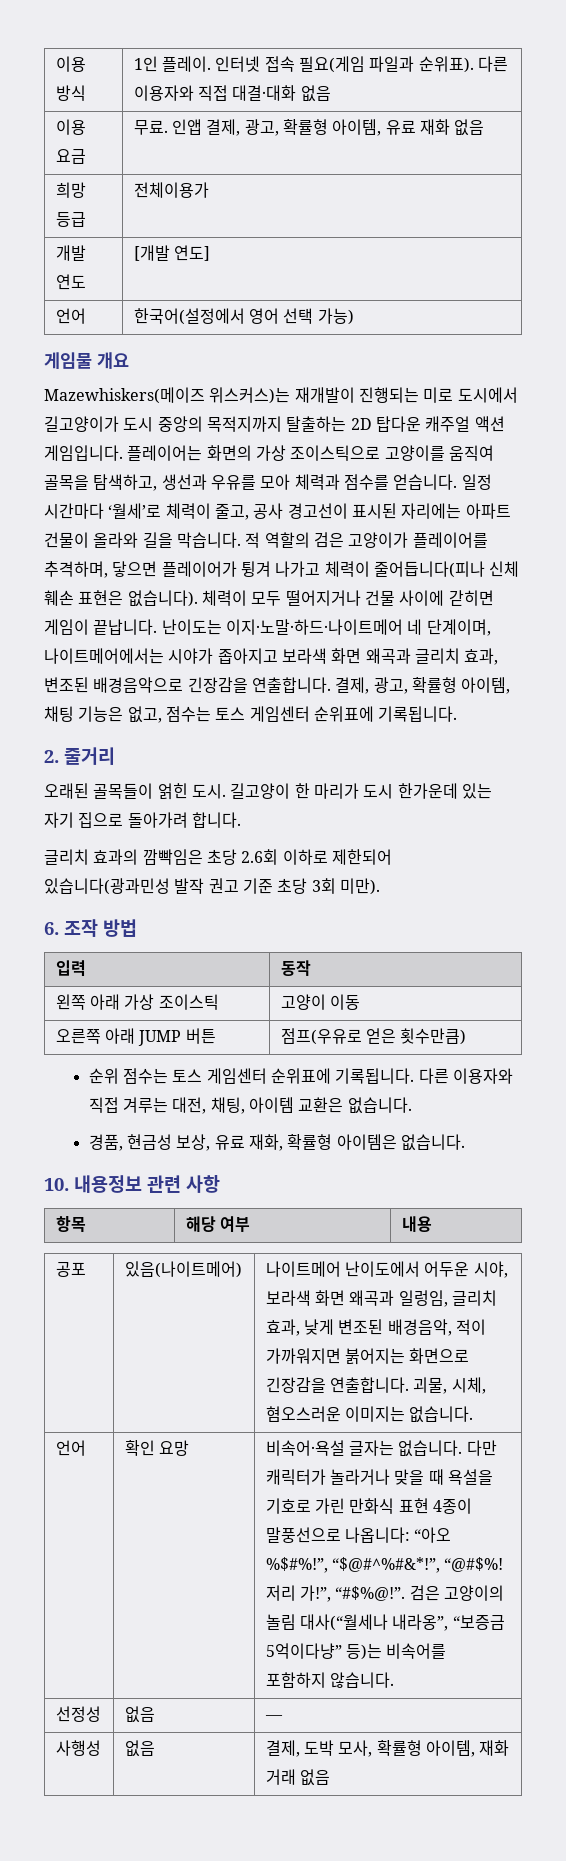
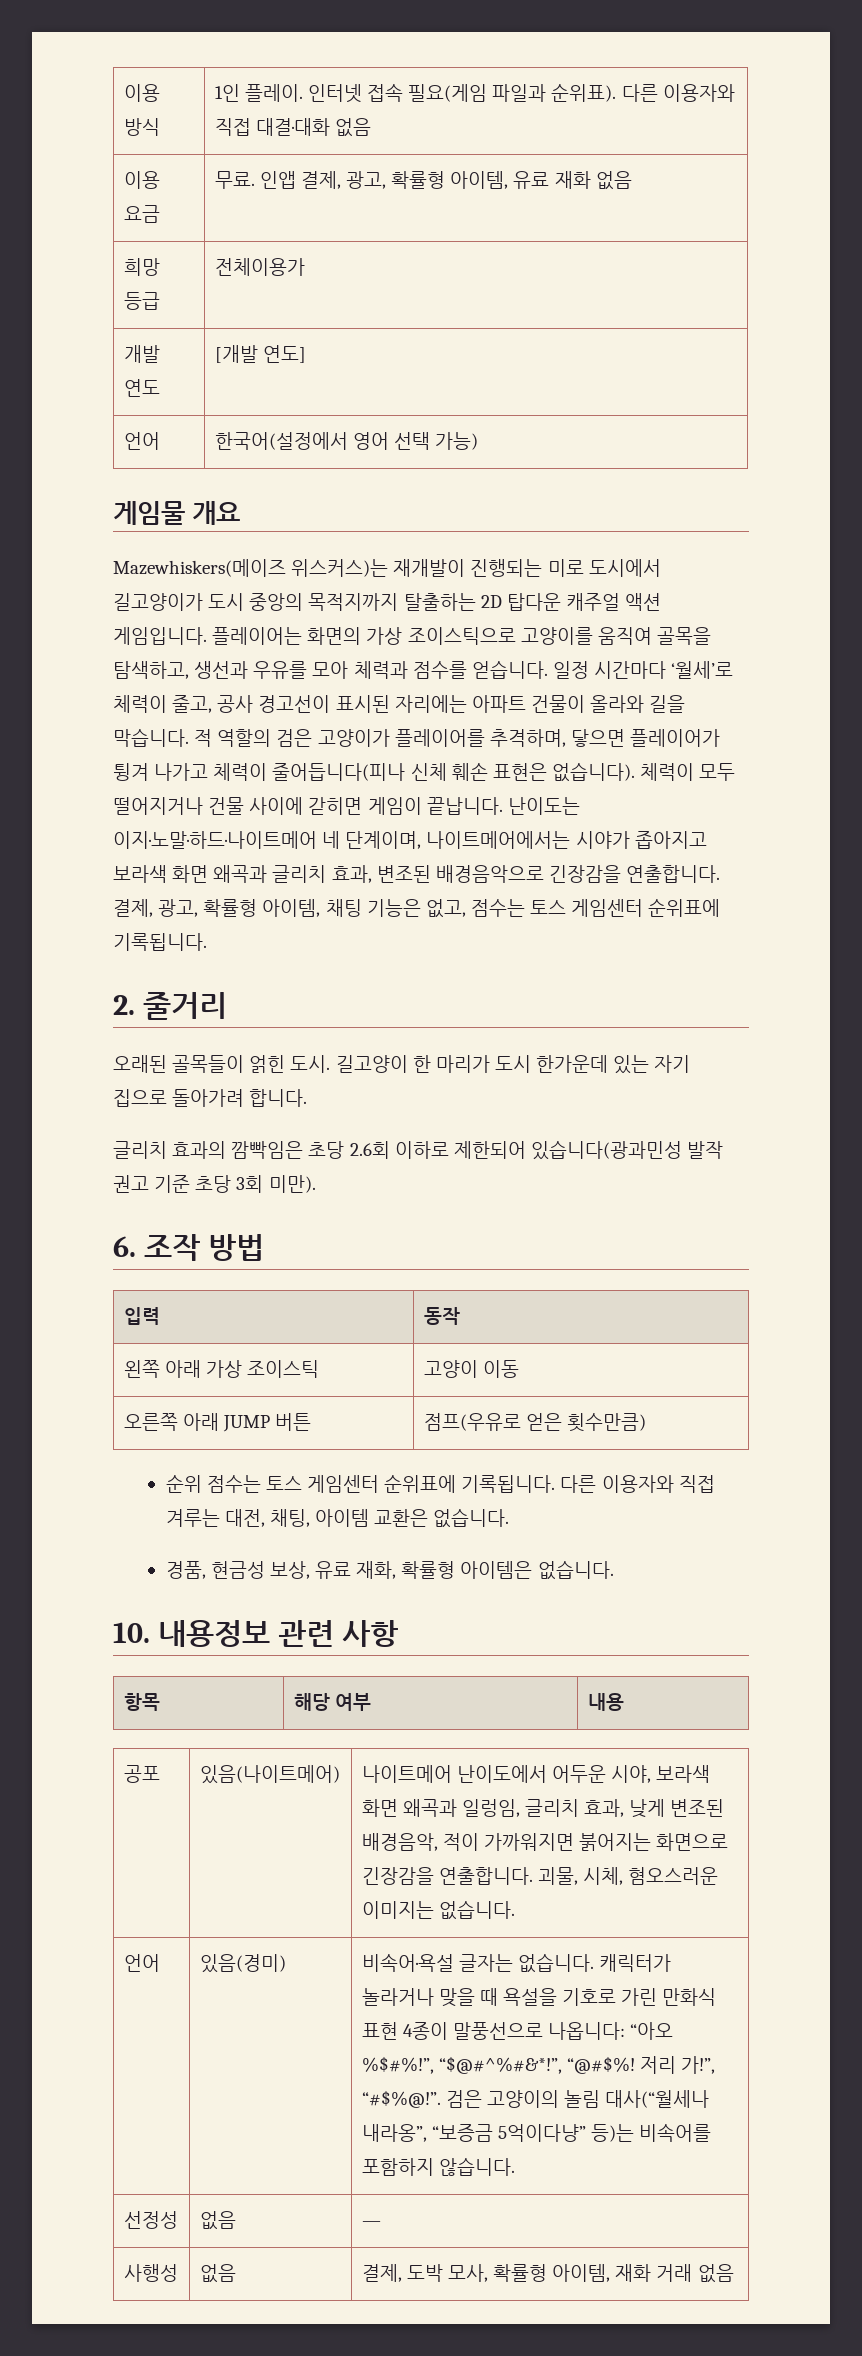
- 언어 | 확인 요망 | 비속어·욕설 글자는 없습니다. 다만 캐릭터가 놀라거나 맞을 때 욕설을 기호로 가린 만화식 표현 4종이 말풍선으로 나옵니다: “아오 %$#%!”, “$@#^%#&*!”, “@#$%! 저리 가!”, “#$%@!”. 검은 고양이의 놀림 대사(“월세나 내라옹”, “보증금 5억이다냥” 등)는 비속어를 포함하지 않습니다.
+ 언어 | 있음(경미) | 비속어·욕설 글자는 없습니다. 캐릭터가 놀라거나 맞을 때 욕설을 기호로 가린 만화식 표현 4종이 말풍선으로 나옵니다: “아오 %$#%!”, “$@#^%#&*!”, “@#$%! 저리 가!”, “#$%@!”. 검은 고양이의 놀림 대사(“월세나 내라옹”, “보증금 5억이다냥” 등)는 비속어를 포함하지 않습니다.

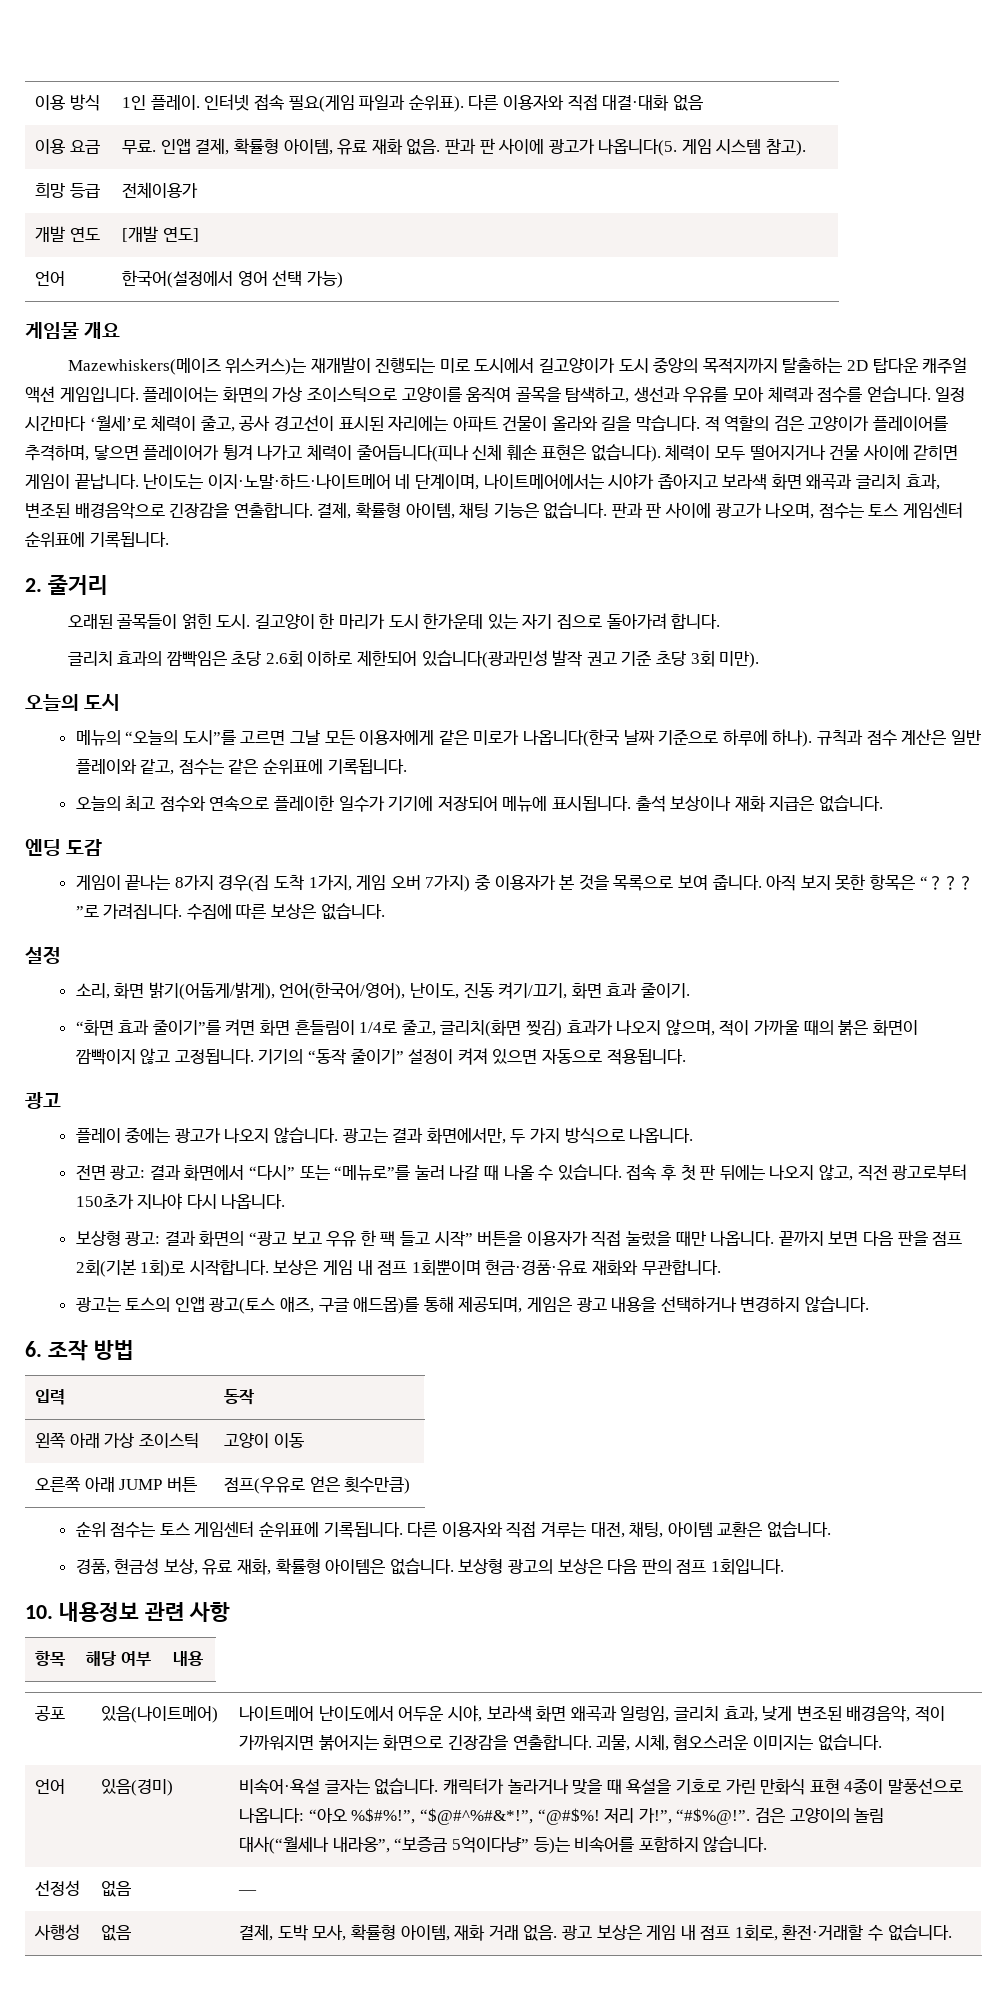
- 이용 요금 | 무료. 인앱 결제, 광고, 확률형 아이템, 유료 재화 없음
+ 이용 요금 | 무료. 인앱 결제, 확률형 아이템, 유료 재화 없음. 판과 판 사이에 광고가 나옵니다(5. 게임 시스템 참고).
- 결제, 광고, 확률형 아이템, 채팅 기능은 없고, 점수는 토스 게임센터 순위표에 기록됩니다.
+ 결제, 확률형 아이템, 채팅 기능은 없습니다. 판과 판 사이에 광고가 나오며, 점수는 토스 게임센터 순위표에 기록됩니다.
+ 오늘의 도시
+ 메뉴의 “오늘의 도시”를 고르면 그날 모든 이용자에게 같은 미로가 나옵니다(한국 날짜 기준으로 하루에 하나). 규칙과 점수 계산은 일반 플레이와 같고, 점수는 같은 순위표에 기록됩니다.
+ 오늘의 최고 점수와 연속으로 플레이한 일수가 기기에 저장되어 메뉴에 표시됩니다. 출석 보상이나 재화 지급은 없습니다.
+ 엔딩 도감
+ 게임이 끝나는 8가지 경우(집 도착 1가지, 게임 오버 7가지) 중 이용자가 본 것을 목록으로 보여 줍니다. 아직 보지 못한 항목은 “？？？”로 가려집니다. 수집에 따른 보상은 없습니다.
+ 설정
+ 소리, 화면 밝기(어둡게/밝게), 언어(한국어/영어), 난이도, 진동 켜기/끄기, 화면 효과 줄이기.
+ “화면 효과 줄이기”를 켜면 화면 흔들림이 1/4로 줄고, 글리치(화면 찢김) 효과가 나오지 않으며, 적이 가까울 때의 붉은 화면이 깜빡이지 않고 고정됩니다. 기기의 “동작 줄이기” 설정이 켜져 있으면 자동으로 적용됩니다.
+ 광고
+ 플레이 중에는 광고가 나오지 않습니다. 광고는 결과 화면에서만, 두 가지 방식으로 나옵니다.
+ 전면 광고: 결과 화면에서 “다시” 또는 “메뉴로”를 눌러 나갈 때 나올 수 있습니다. 접속 후 첫 판 뒤에는 나오지 않고, 직전 광고로부터 150초가 지나야 다시 나옵니다.
+ 보상형 광고: 결과 화면의 “광고 보고 우유 한 팩 들고 시작” 버튼을 이용자가 직접 눌렀을 때만 나옵니다. 끝까지 보면 다음 판을 점프 2회(기본 1회)로 시작합니다. 보상은 게임 내 점프 1회뿐이며 현금·경품·유료 재화와 무관합니다.
+ 광고는 토스의 인앱 광고(토스 애즈, 구글 애드몹)를 통해 제공되며, 게임은 광고 내용을 선택하거나 변경하지 않습니다.
+ 보상형 광고의 보상은 다음 판의 점프 1회입니다.
- 사행성 | 없음 | 결제, 도박 모사, 확률형 아이템, 재화 거래 없음
+ 사행성 | 없음 | 결제, 도박 모사, 확률형 아이템, 재화 거래 없음. 광고 보상은 게임 내 점프 1회로, 환전·거래할 수 없습니다.

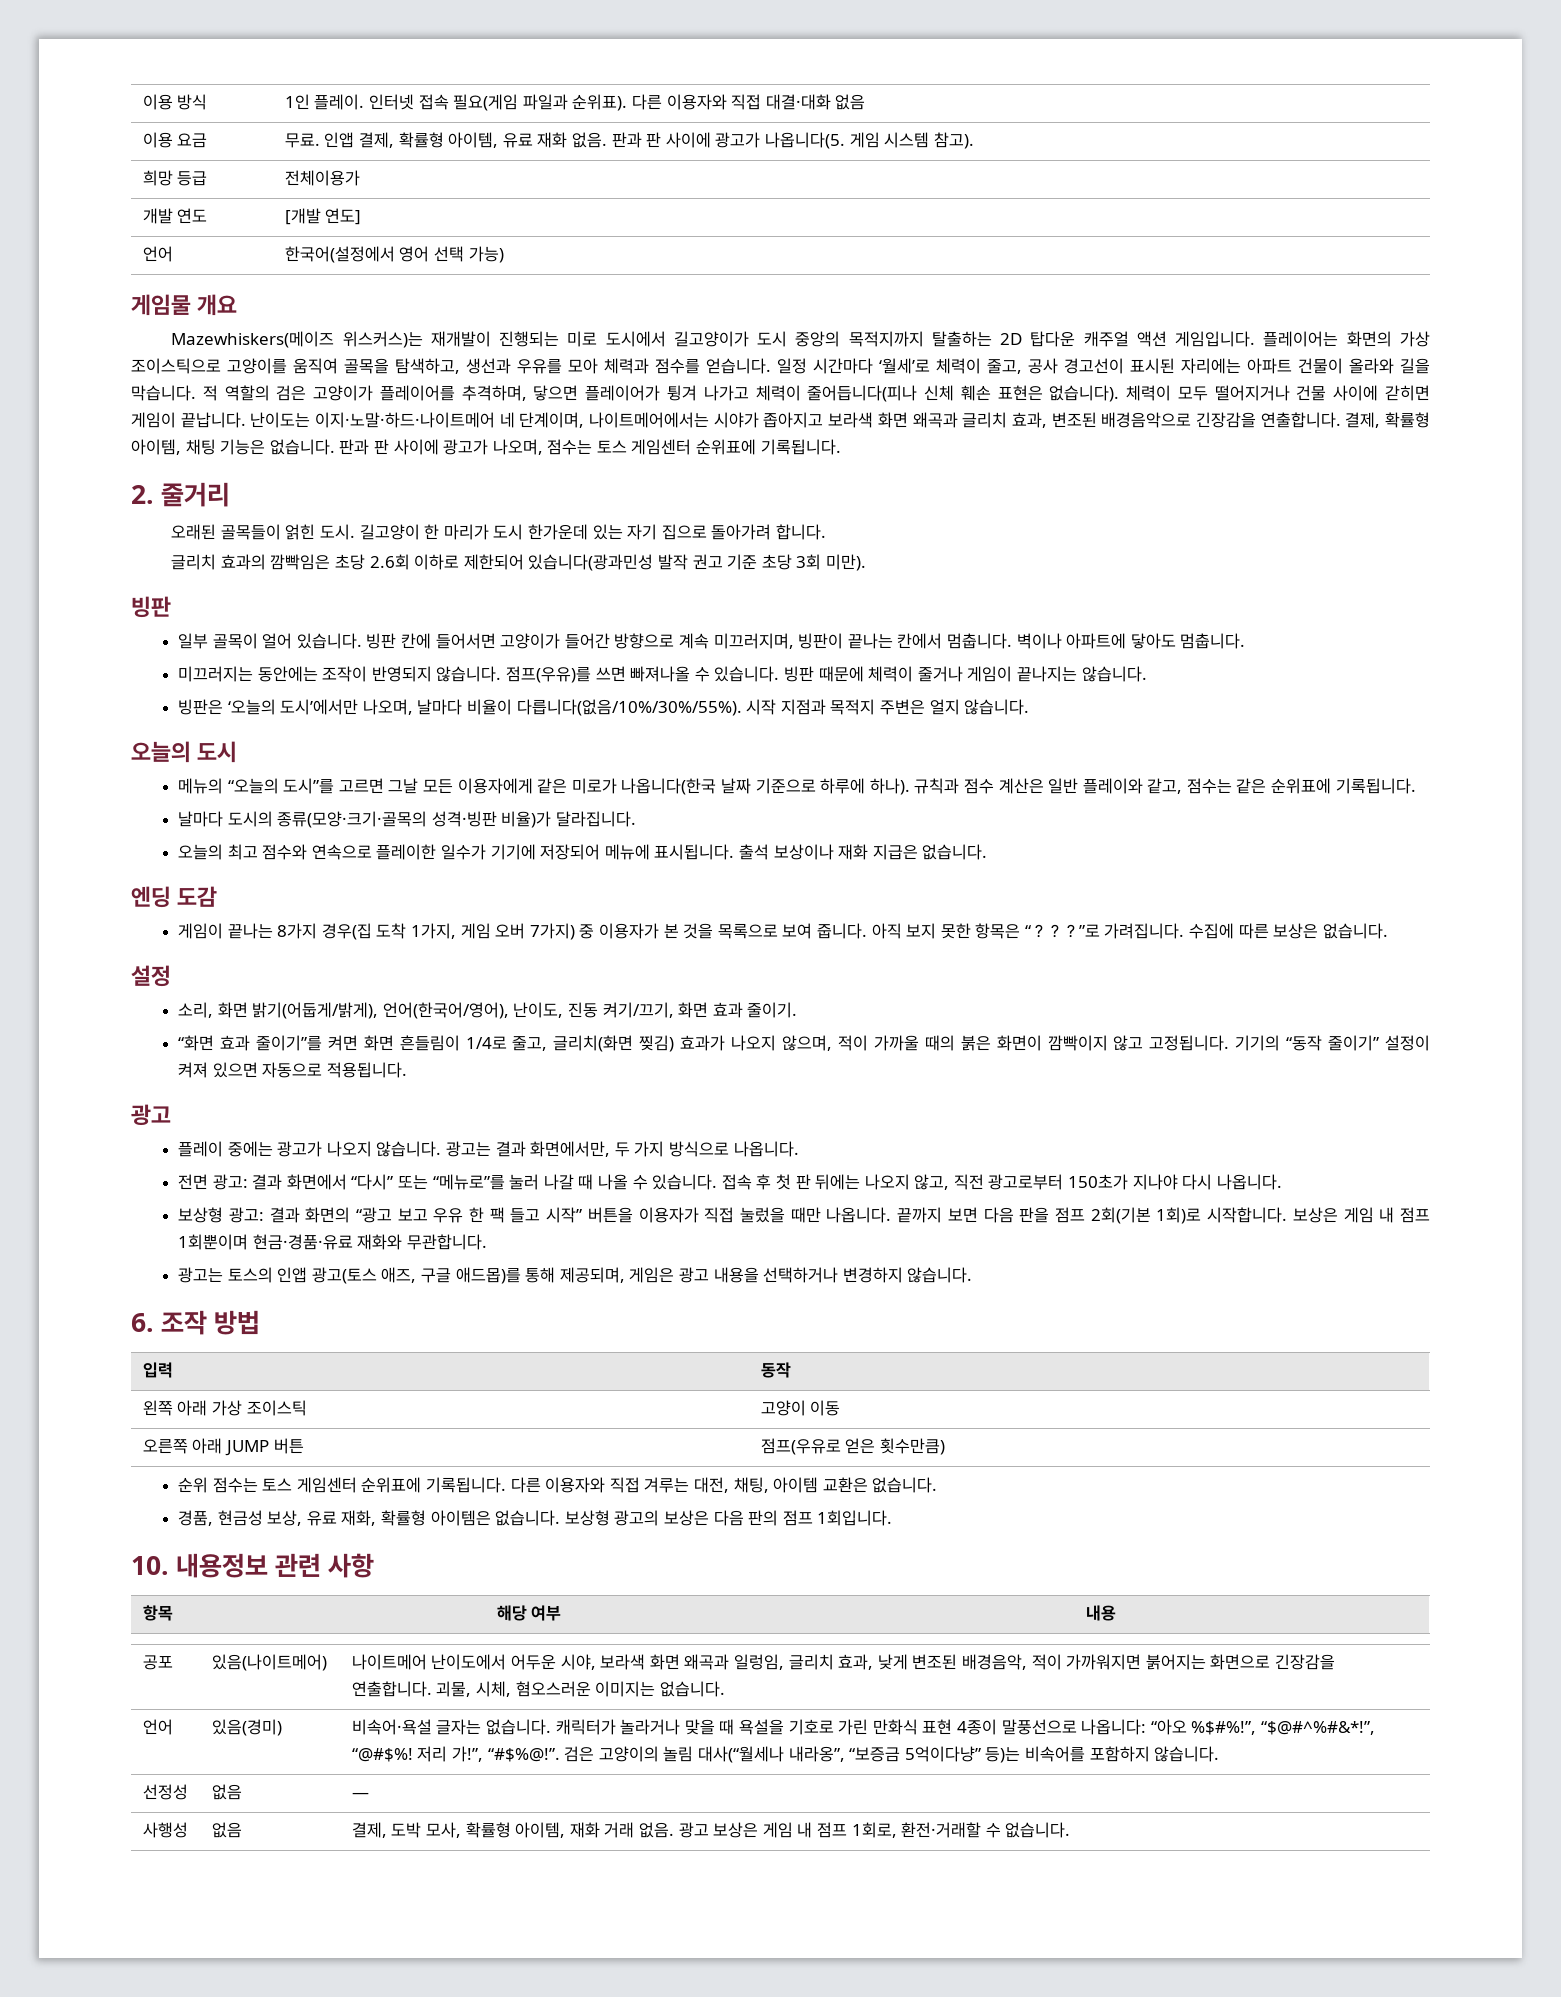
  글리치 효과의 깜빡임은 초당 2.6회 이하로 제한되어 있습니다(광과민성 발작 권고 기준 초당 3회 미만).
+ 빙판
+ 일부 골목이 얼어 있습니다. 빙판 칸에 들어서면 고양이가 들어간 방향으로 계속 미끄러지며, 빙판이 끝나는 칸에서 멈춥니다. 벽이나 아파트에 닿아도 멈춥니다.
+ 미끄러지는 동안에는 조작이 반영되지 않습니다. 점프(우유)를 쓰면 빠져나올 수 있습니다. 빙판 때문에 체력이 줄거나 게임이 끝나지는 않습니다.
+ 빙판은 ‘오늘의 도시’에서만 나오며, 날마다 비율이 다릅니다(없음/10%/30%/55%). 시작 지점과 목적지 주변은 얼지 않습니다.
+ 날마다 도시의 종류(모양·크기·골목의 성격·빙판 비율)가 달라집니다.

